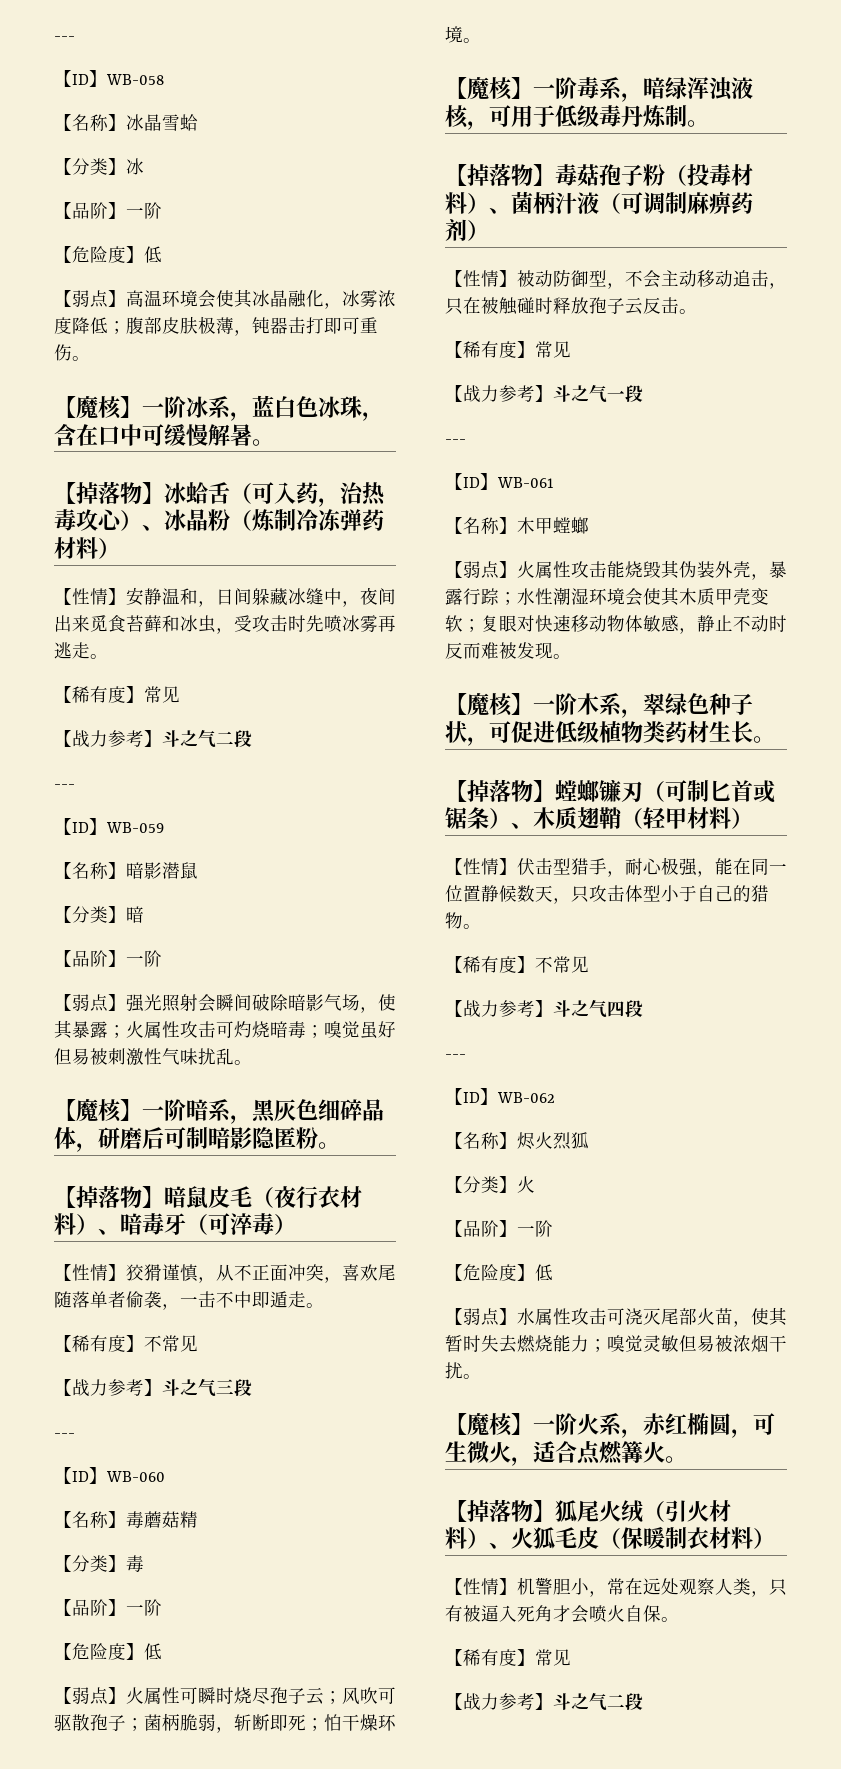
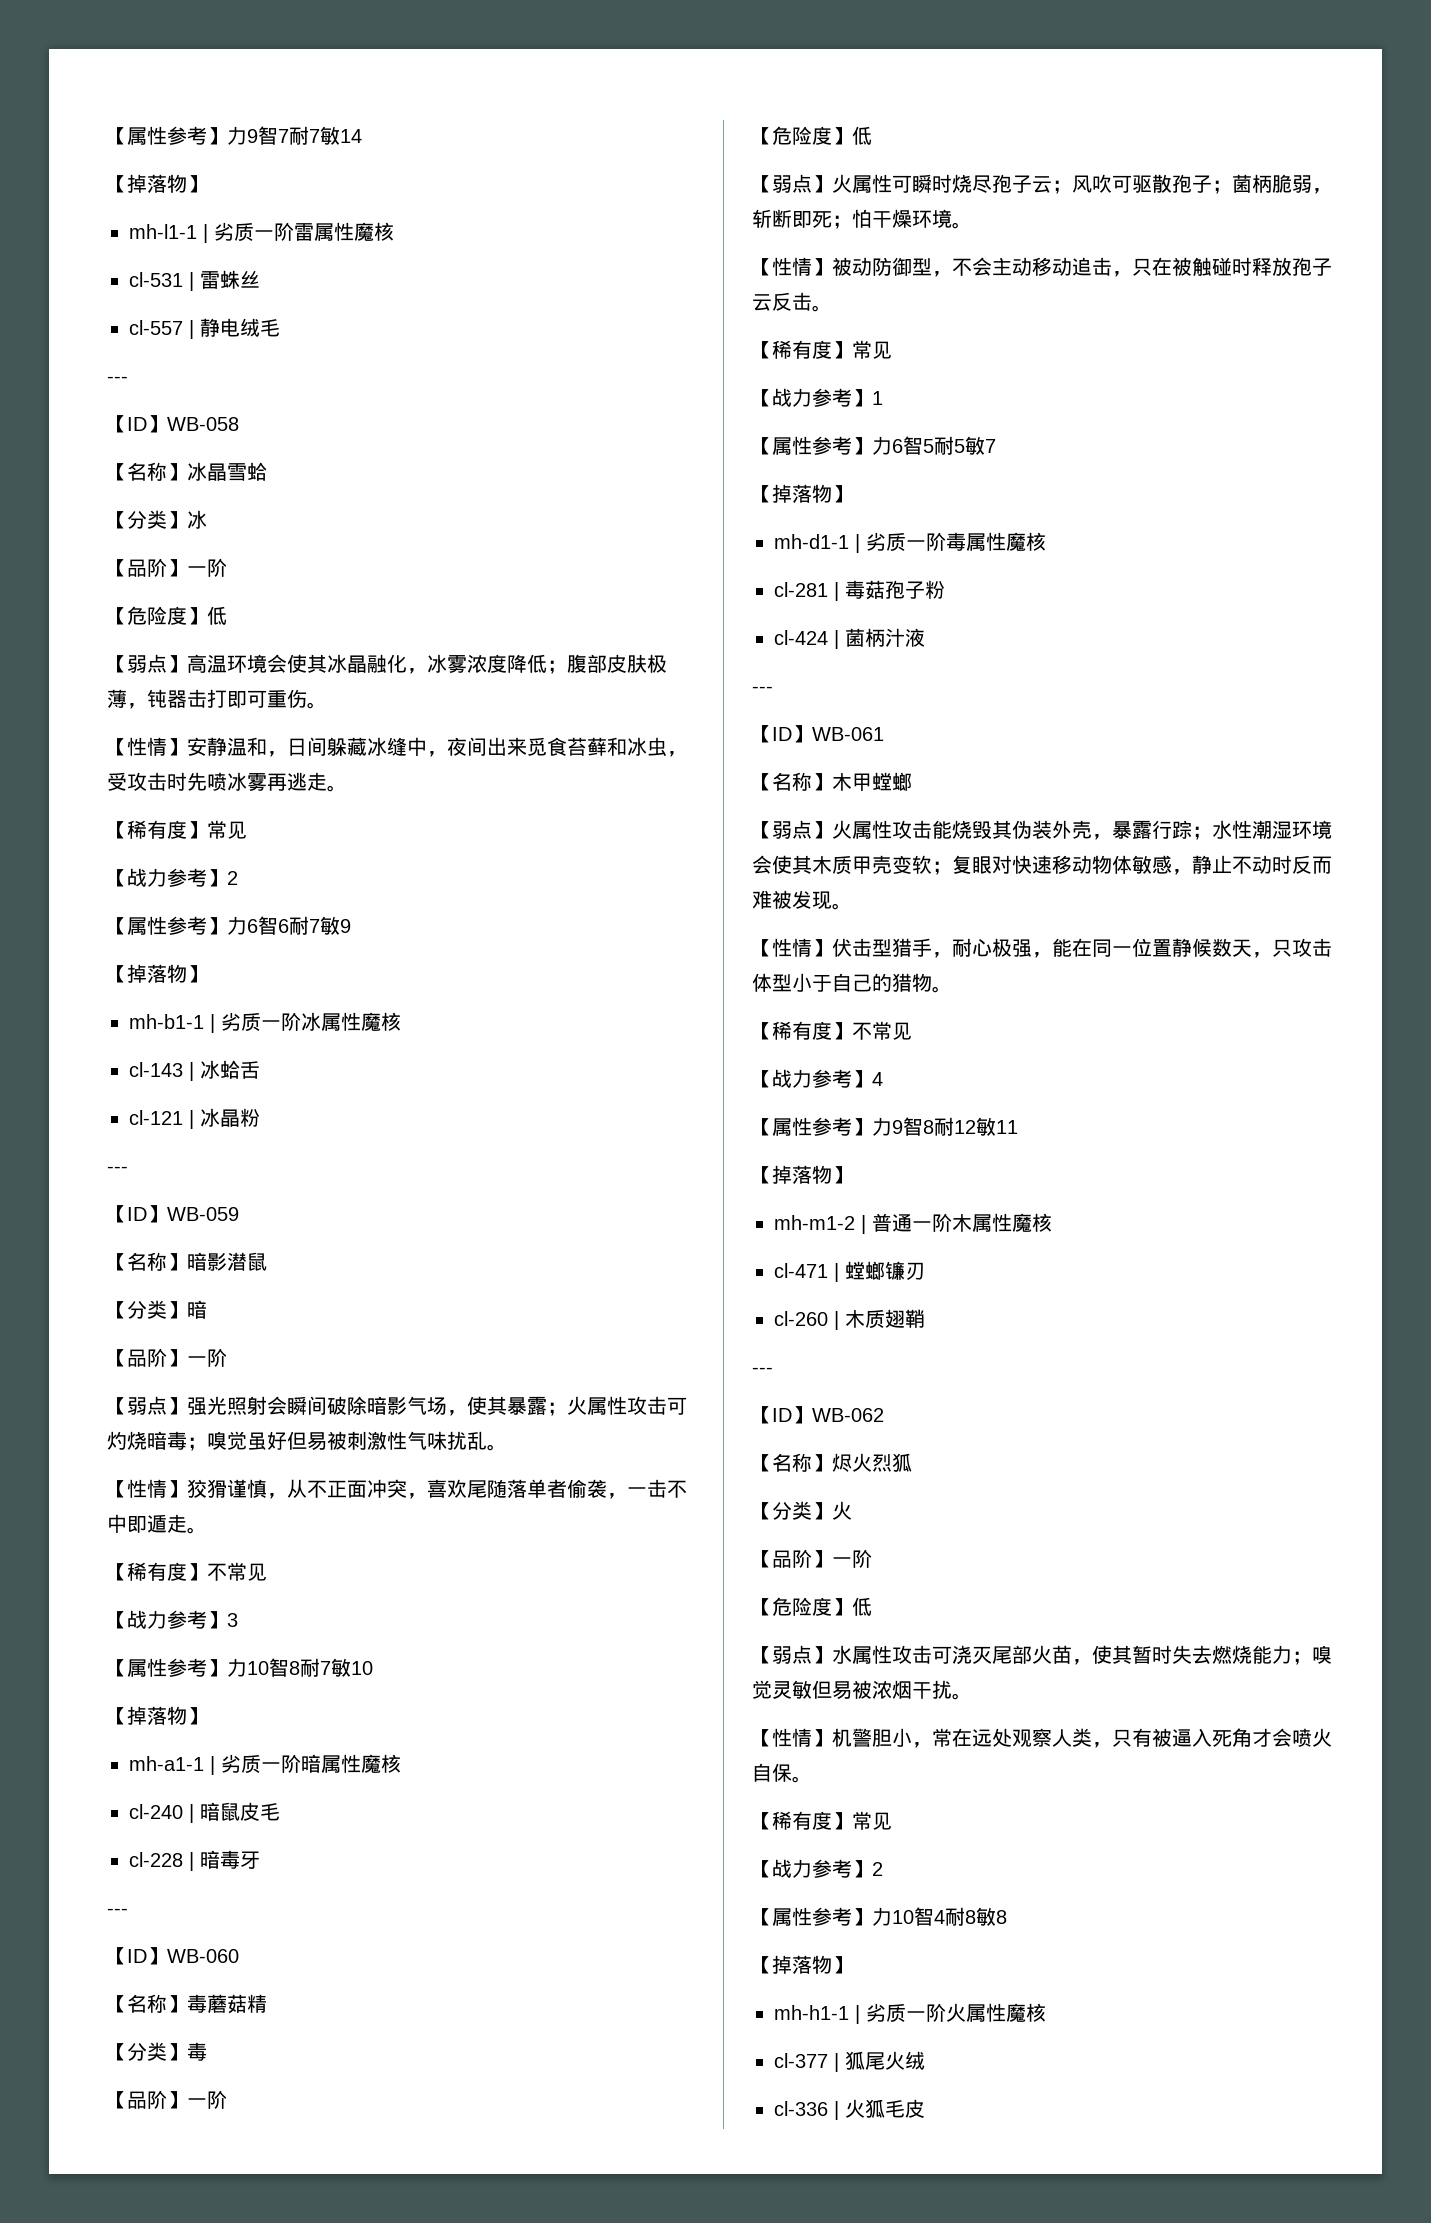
+ 【属性参考】力9智7耐7敏14
+ 【掉落物】
+ mh-l1-1 | 劣质一阶雷属性魔核
+ cl-531 | 雷蛛丝
+ cl-557 | 静电绒毛
- 【魔核】一阶冰系，蓝白色冰珠，含在口中可缓慢解暑。
- 【掉落物】冰蛤舌（可入药，治热毒攻心）、冰晶粉（炼制冷冻弹药材料）
  【性情】安静温和，日间躲藏冰缝中，夜间出来觅食苔藓和冰虫，受攻击时先喷冰雾再逃走。
  【稀有度】常见
- 【战力参考】斗之气二段
+ 【战力参考】2
+ 【属性参考】力6智6耐7敏9
+ 【掉落物】
+ mh-b1-1 | 劣质一阶冰属性魔核
+ cl-143 | 冰蛤舌
+ cl-121 | 冰晶粉
- 【魔核】一阶暗系，黑灰色细碎晶体，研磨后可制暗影隐匿粉。
- 【掉落物】暗鼠皮毛（夜行衣材料）、暗毒牙（可淬毒）
- 【战力参考】斗之气三段
+ 【战力参考】3
+ 【属性参考】力10智8耐7敏10
+ 【掉落物】
+ mh-a1-1 | 劣质一阶暗属性魔核
+ cl-240 | 暗鼠皮毛
+ cl-228 | 暗毒牙
- 【魔核】一阶毒系，暗绿浑浊液核，可用于低级毒丹炼制。
- 【掉落物】毒菇孢子粉（投毒材料）、菌柄汁液（可调制麻痹药剂）
- 【战力参考】斗之气一段
+ 【战力参考】1
+ 【属性参考】力6智5耐5敏7
+ 【掉落物】
+ mh-d1-1 | 劣质一阶毒属性魔核
+ cl-281 | 毒菇孢子粉
+ cl-424 | 菌柄汁液
- 【魔核】一阶木系，翠绿色种子状，可促进低级植物类药材生长。
- 【掉落物】螳螂镰刃（可制匕首或锯条）、木质翅鞘（轻甲材料）
- 【战力参考】斗之气四段
+ 【战力参考】4
+ 【属性参考】力9智8耐12敏11
+ 【掉落物】
+ mh-m1-2 | 普通一阶木属性魔核
+ cl-471 | 螳螂镰刃
+ cl-260 | 木质翅鞘
- 【魔核】一阶火系，赤红椭圆，可生微火，适合点燃篝火。
- 【掉落物】狐尾火绒（引火材料）、火狐毛皮（保暖制衣材料）
  【性情】机警胆小，常在远处观察人类，只有被逼入死角才会喷火自保。
  【稀有度】常见
- 【战力参考】斗之气二段
+ 【战力参考】2
+ 【属性参考】力10智4耐8敏8
+ 【掉落物】
+ mh-h1-1 | 劣质一阶火属性魔核
+ cl-377 | 狐尾火绒
+ cl-336 | 火狐毛皮

